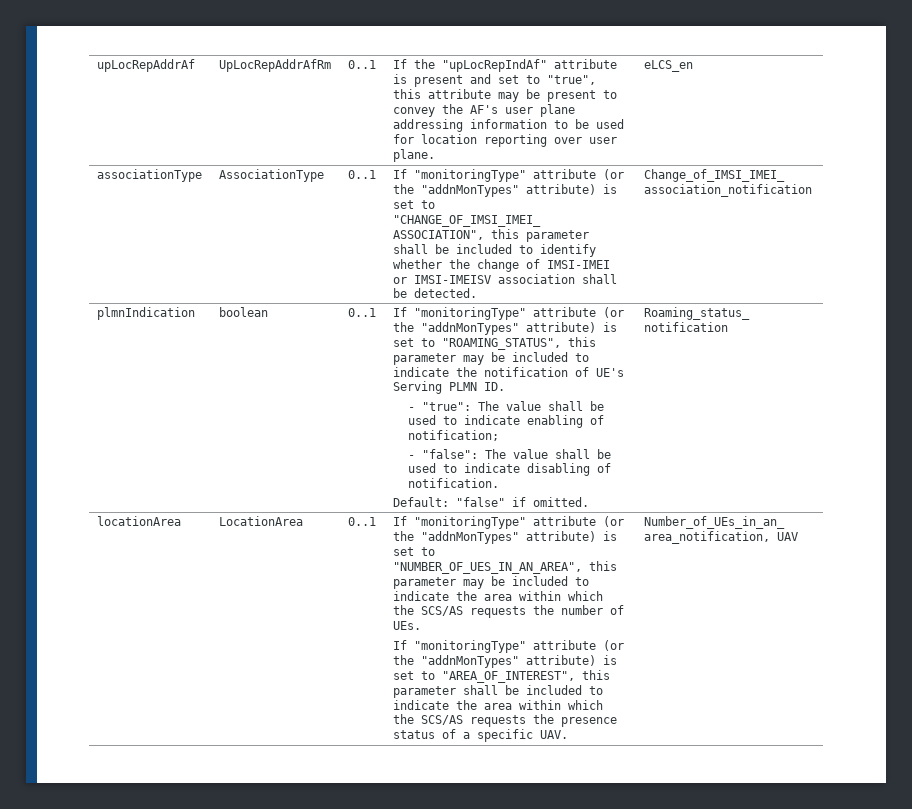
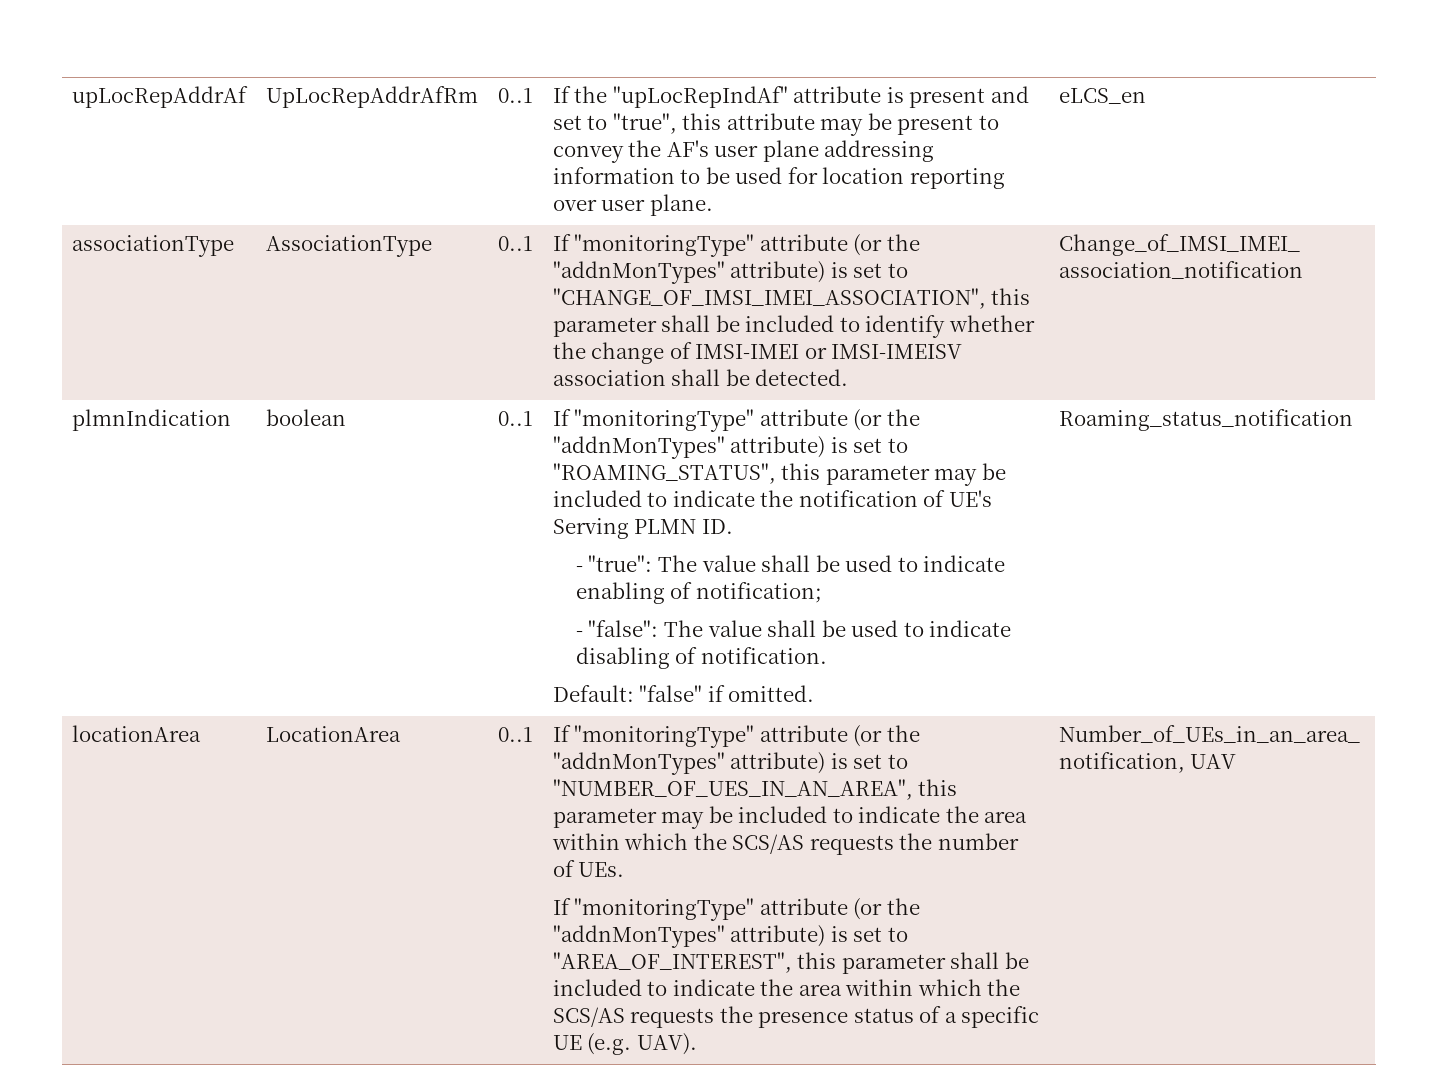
- If "monitoringType" attribute (or the "addnMonTypes" attribute) is set to "AREA_OF_INTEREST", this parameter shall be included to indicate the area within which the SCS/AS requests the presence status of a specific UAV.
+ If "monitoringType" attribute (or the "addnMonTypes" attribute) is set to "AREA_OF_INTEREST", this parameter shall be included to indicate the area within which the SCS/AS requests the presence status of a specific UE (e.g. UAV).

